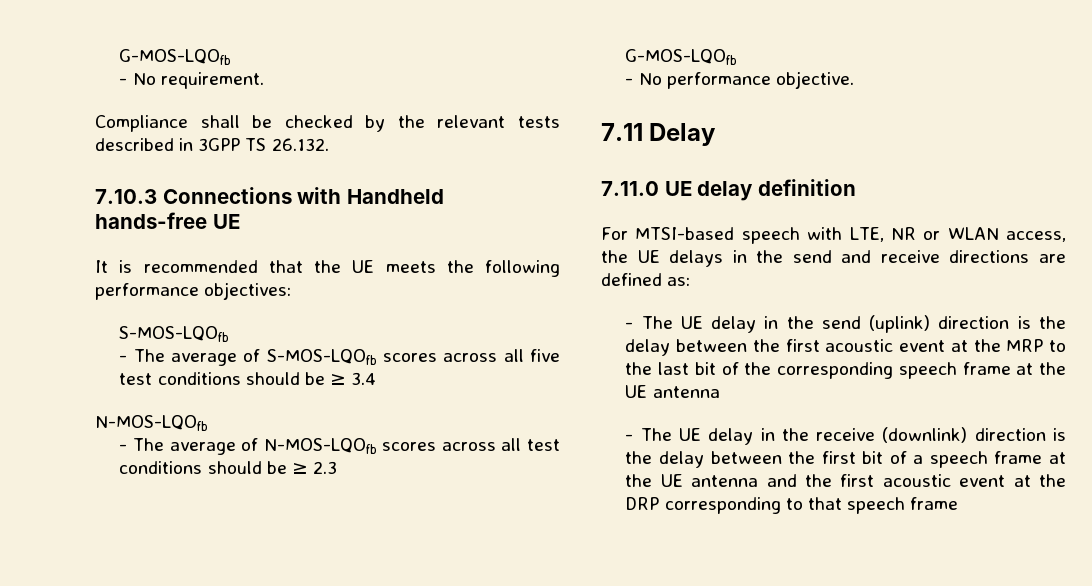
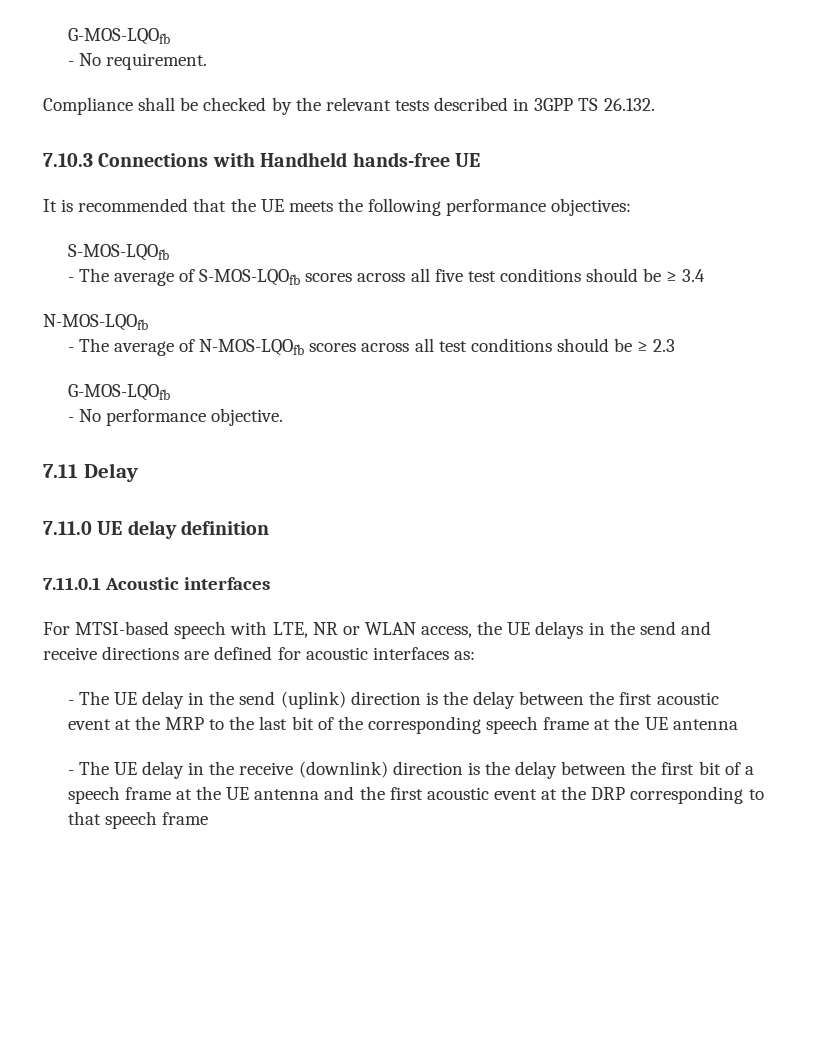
+ 7.11.0.1 Acoustic interfaces
- For MTSI-based speech with LTE, NR or WLAN access, the UE delays in the send and receive directions are defined as:
+ For MTSI-based speech with LTE, NR or WLAN access, the UE delays in the send and receive directions are defined for acoustic interfaces as:

